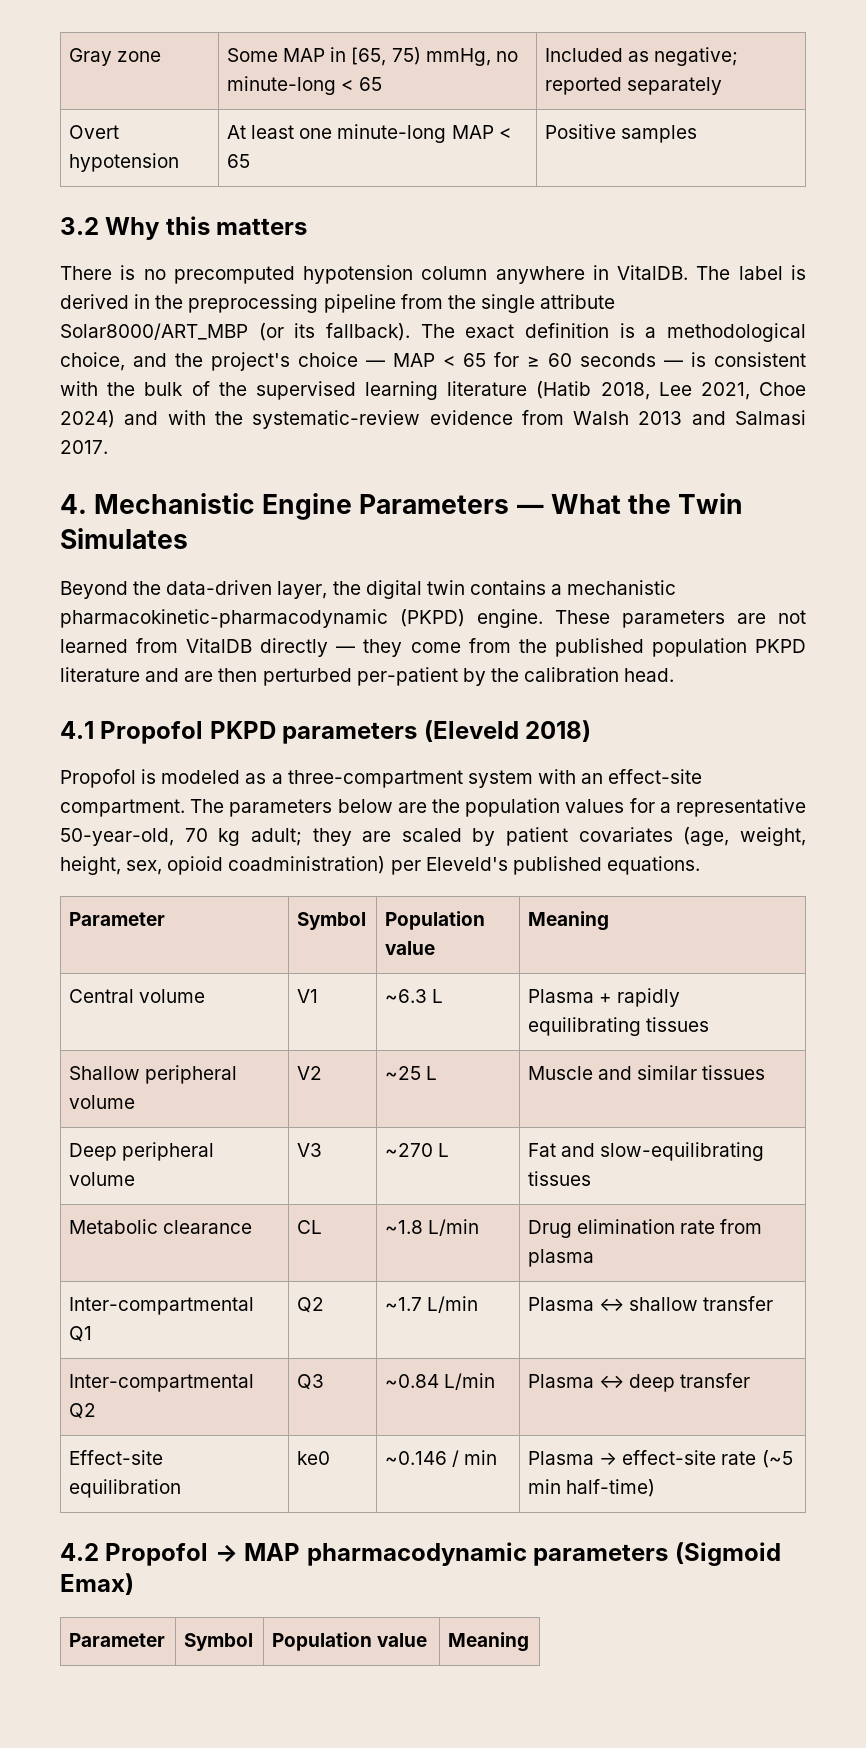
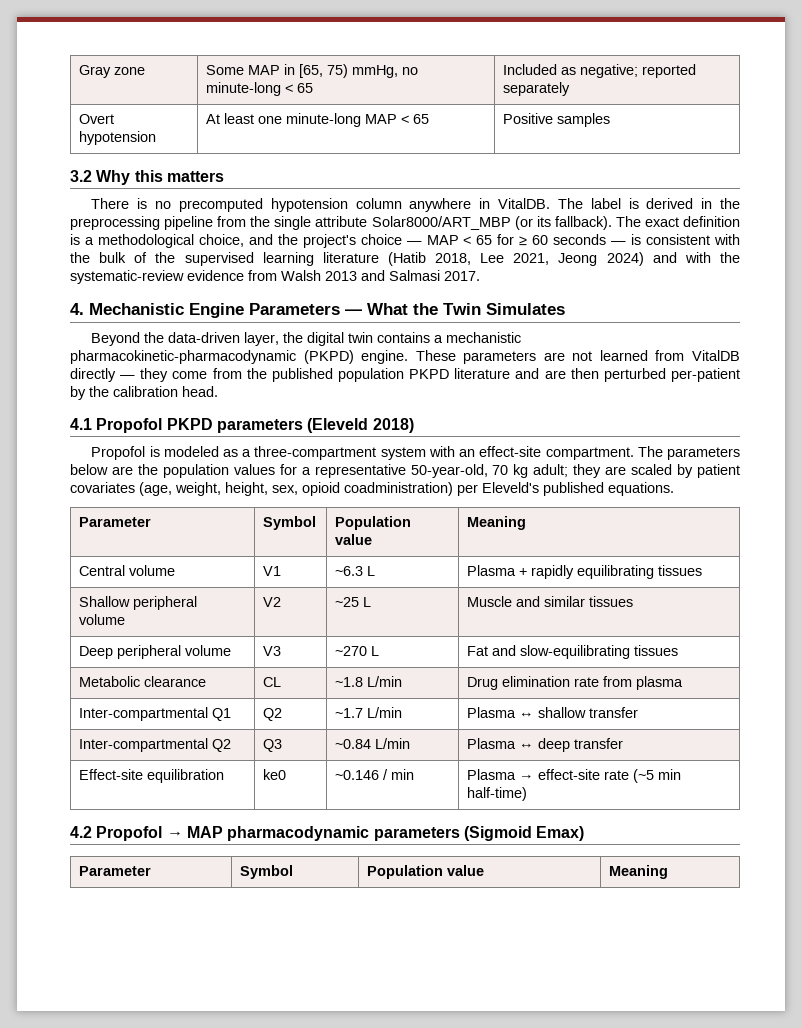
- The exact definition is a methodological choice, and the project's choice — MAP < 65 for ≥ 60 seconds — is consistent with the bulk of the supervised learning literature (Hatib 2018, Lee 2021, Choe 2024) and with the systematic-review evidence from Walsh 2013 and Salmasi 2017.
+ The exact definition is a methodological choice, and the project's choice — MAP < 65 for ≥ 60 seconds — is consistent with the bulk of the supervised learning literature (Hatib 2018, Lee 2021, Jeong 2024) and with the systematic-review evidence from Walsh 2013 and Salmasi 2017.

